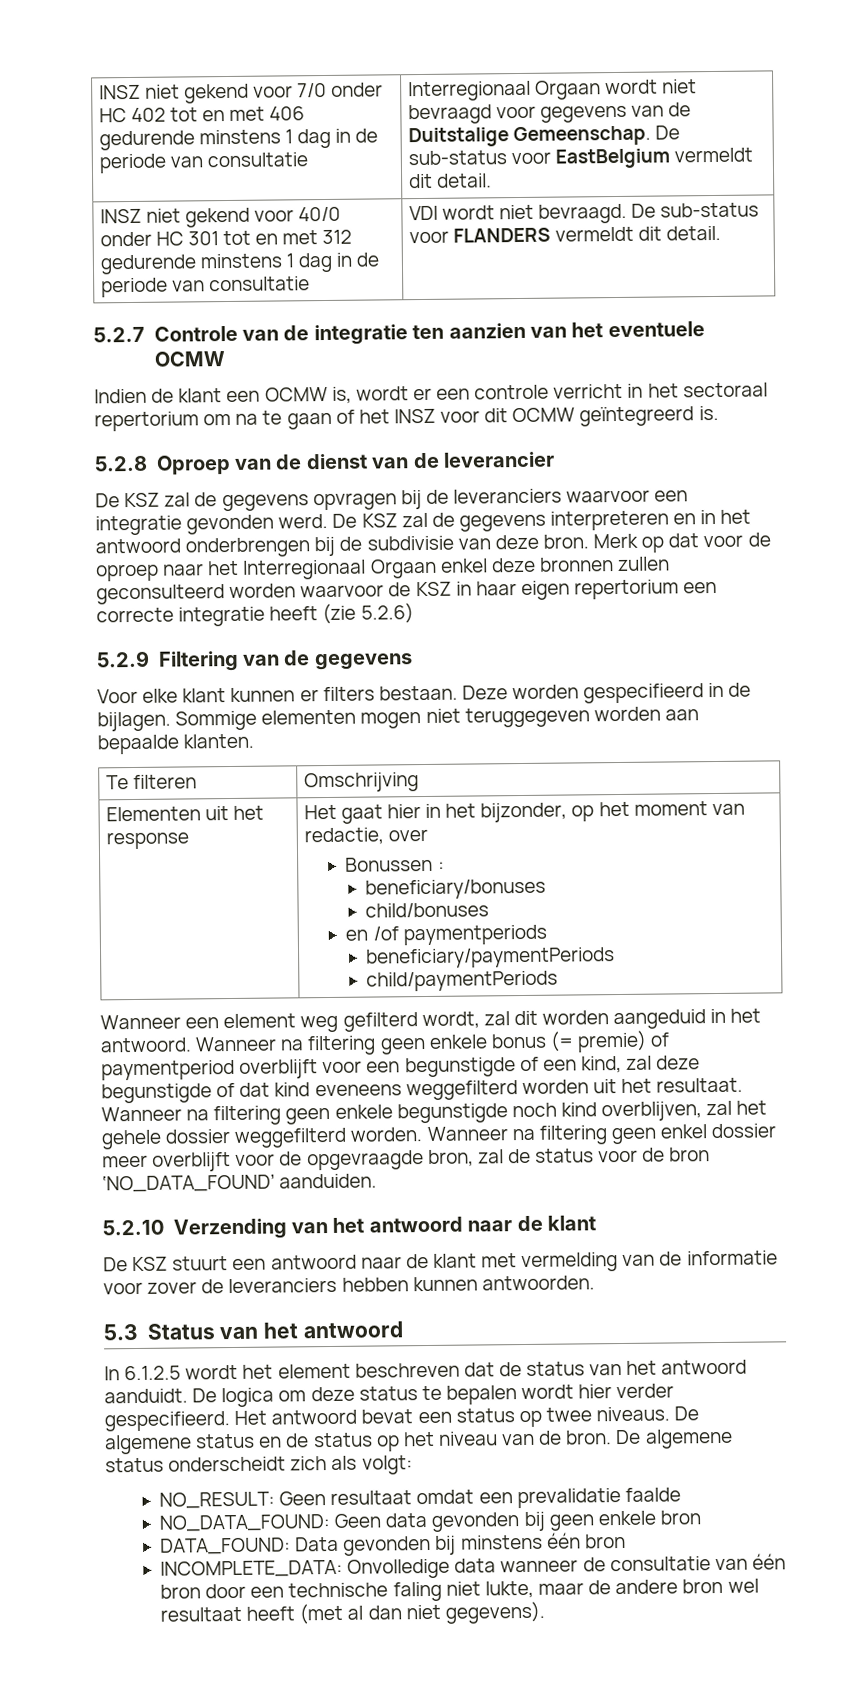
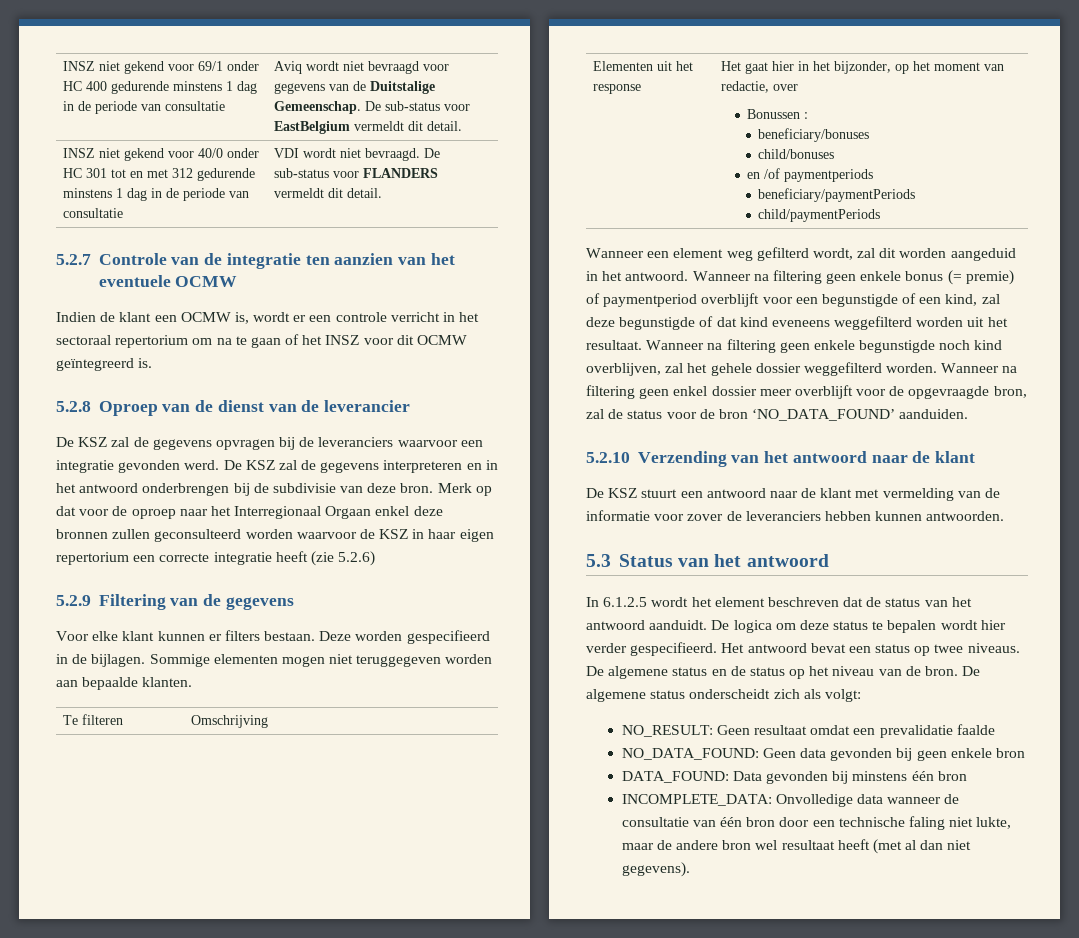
- INSZ niet gekend voor 7/0 onder HC 402 tot en met 406 gedurende minstens 1 dag in de periode van consultatie | Interregionaal Orgaan wordt niet bevraagd voor gegevens van de Duitstalige Gemeenschap. De sub-status voor EastBelgium vermeldt dit detail.
+ INSZ niet gekend voor 69/1 onder HC 400 gedurende minstens 1 dag in de periode van consultatie | Aviq wordt niet bevraagd voor gegevens van de Duitstalige Gemeenschap. De sub-status voor EastBelgium vermeldt dit detail.

